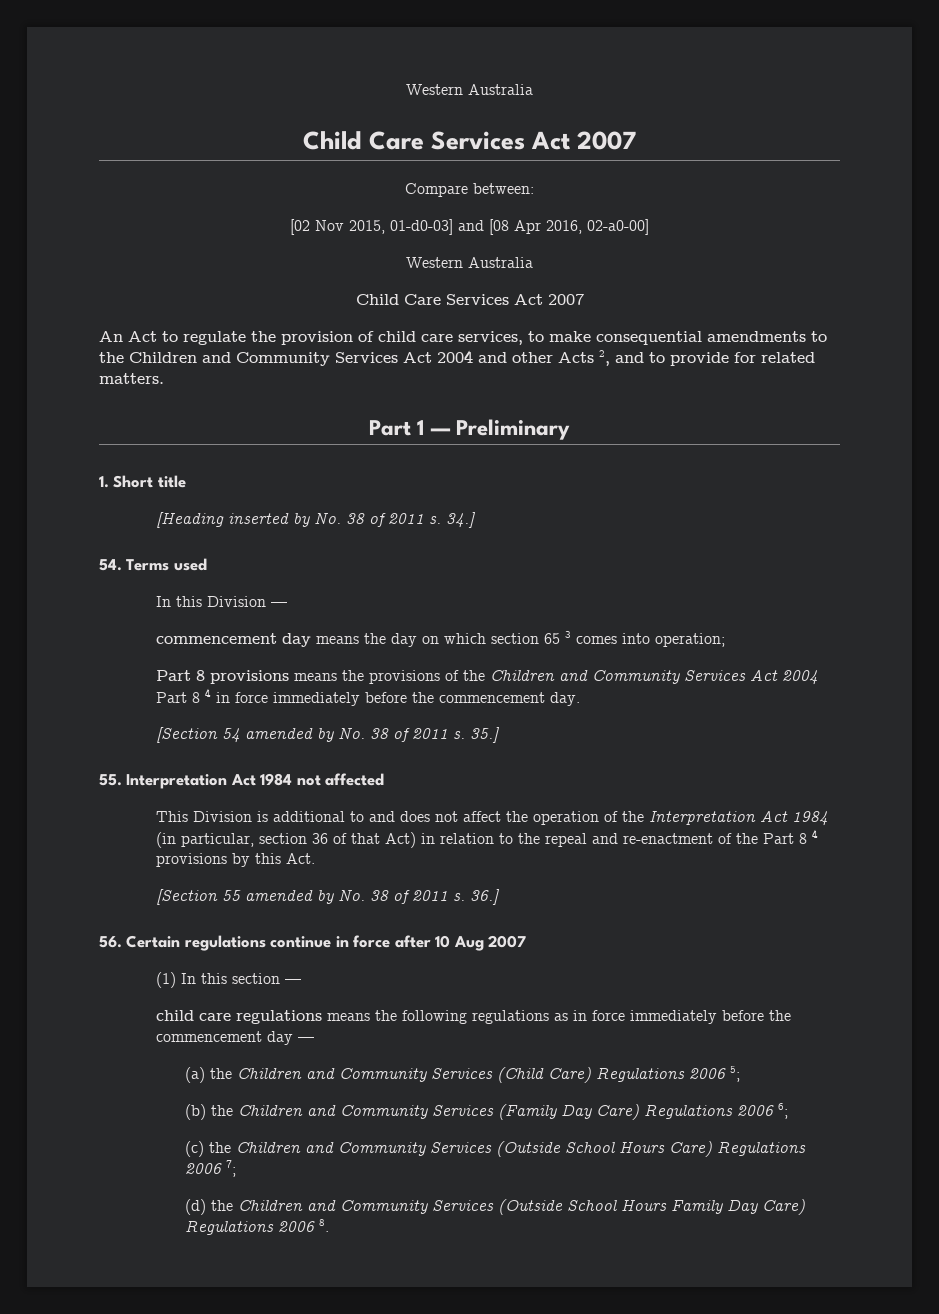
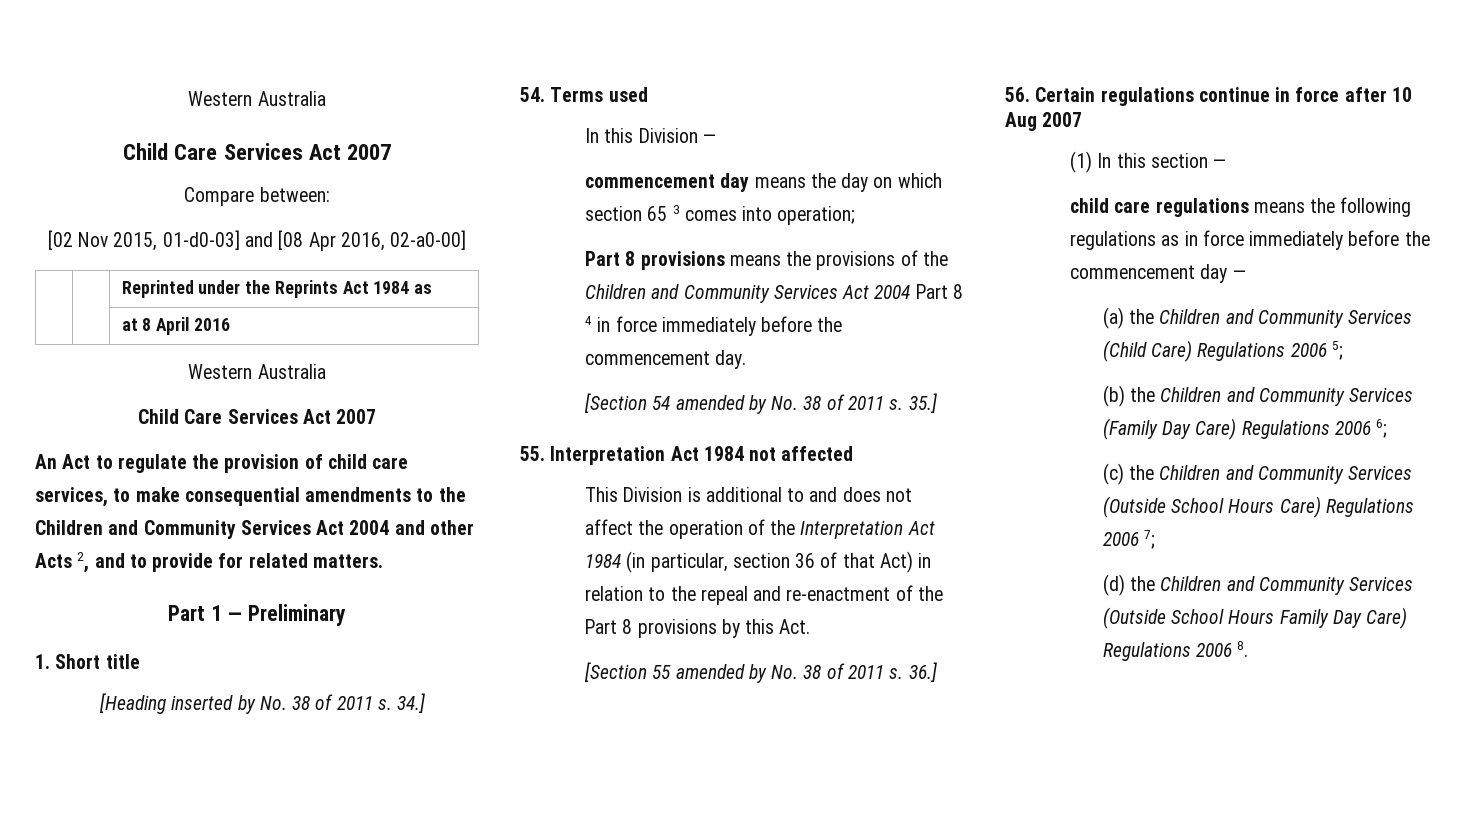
+ | | Reprinted under the Reprints Act 1984 as
+ | | at 8 April 2016
- This Division is additional to and does not affect the operation of the Interpretation Act 1984 (in particular, section 36 of that Act) in relation to the repeal and re-enactment of the Part 8 4 provisions by this Act.
+ This Division is additional to and does not affect the operation of the Interpretation Act 1984 (in particular, section 36 of that Act) in relation to the repeal and re-enactment of the Part 8 provisions by this Act.

